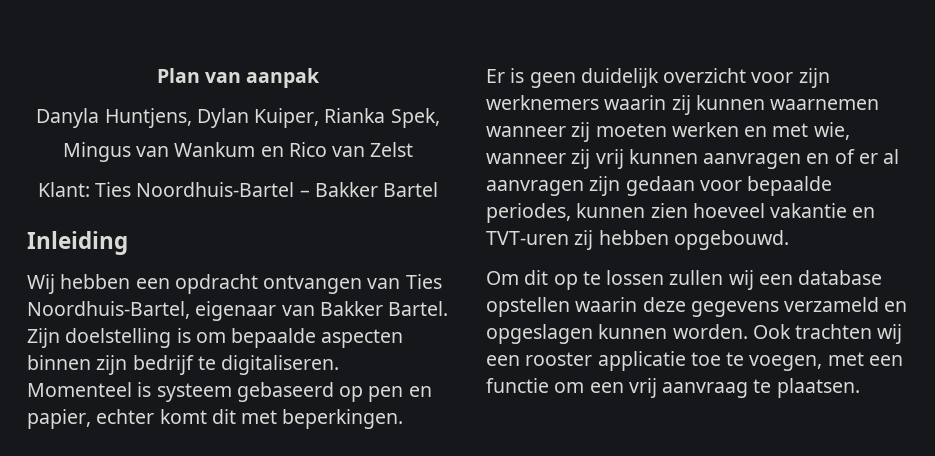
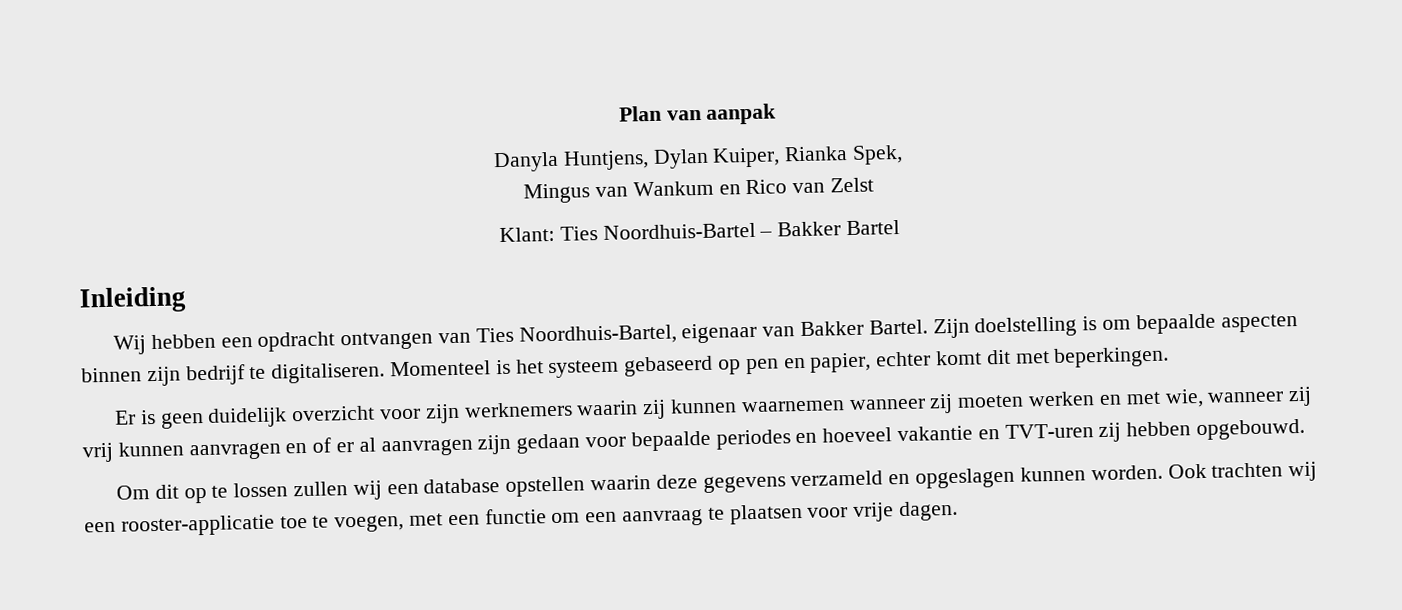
- Momenteel is systeem gebaseerd op pen en papier, echter komt dit met beperkingen.
+ Momenteel is het systeem gebaseerd op pen en papier, echter komt dit met beperkingen.
- Er is geen duidelijk overzicht voor zijn werknemers waarin zij kunnen waarnemen wanneer zij moeten werken en met wie, wanneer zij vrij kunnen aanvragen en of er al aanvragen zijn gedaan voor bepaalde periodes, kunnen zien hoeveel vakantie en TVT-uren zij hebben opgebouwd.
+ Er is geen duidelijk overzicht voor zijn werknemers waarin zij kunnen waarnemen wanneer zij moeten werken en met wie, wanneer zij vrij kunnen aanvragen en of er al aanvragen zijn gedaan voor bepaalde periodes en hoeveel vakantie en TVT-uren zij hebben opgebouwd.
- Ook trachten wij een rooster applicatie toe te voegen, met een functie om een vrij aanvraag te plaatsen.
+ Ook trachten wij een rooster-applicatie toe te voegen, met een functie om een aanvraag te plaatsen voor vrije dagen.

